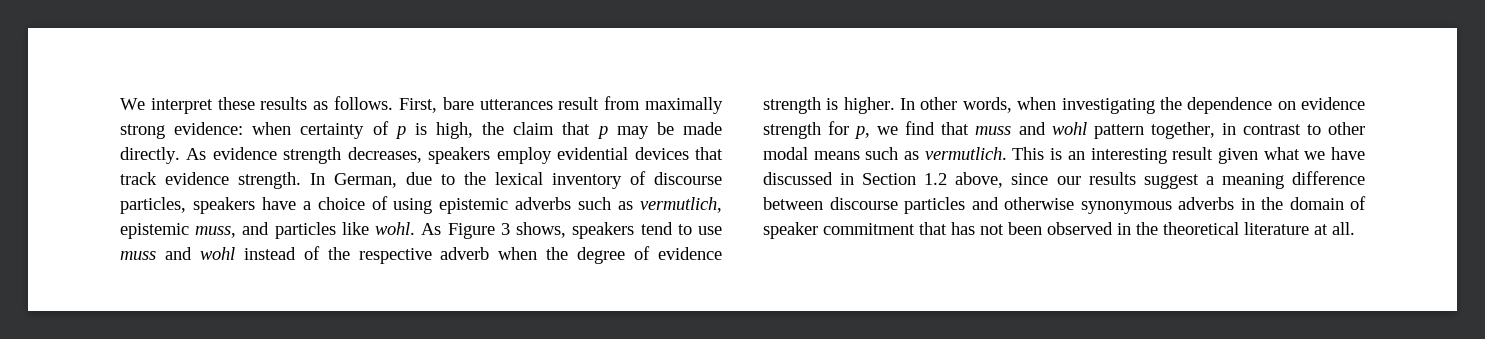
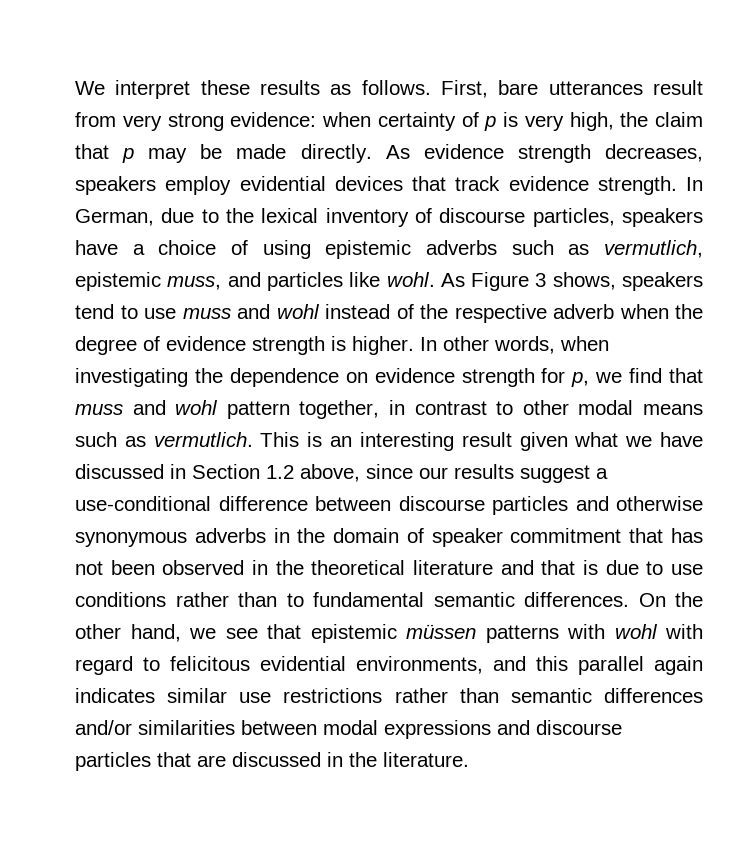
- First, bare utterances result from maximally strong evidence: when certainty of p is high, the claim that p may be made directly.
+ First, bare utterances result from very strong evidence: when certainty of p is very high, the claim that p may be made directly.
- This is an interesting result given what we have discussed in Section 1.2 above, since our results suggest a meaning difference between discourse particles and otherwise synonymous adverbs in the domain of speaker commitment that has not been observed in the theoretical literature at all.
+ This is an interesting result given what we have discussed in Section 1.2 above, since our results suggest a use-conditional difference between discourse particles and otherwise synonymous adverbs in the domain of speaker commitment that has not been observed in the theoretical literature and that is due to use conditions rather than to fundamental semantic differences. On the other hand, we see that epistemic müssen patterns with wohl with regard to felicitous evidential environments, and this parallel again indicates similar use restrictions rather than semantic differences and/or similarities between modal expressions and discourse particles that are discussed in the literature.

